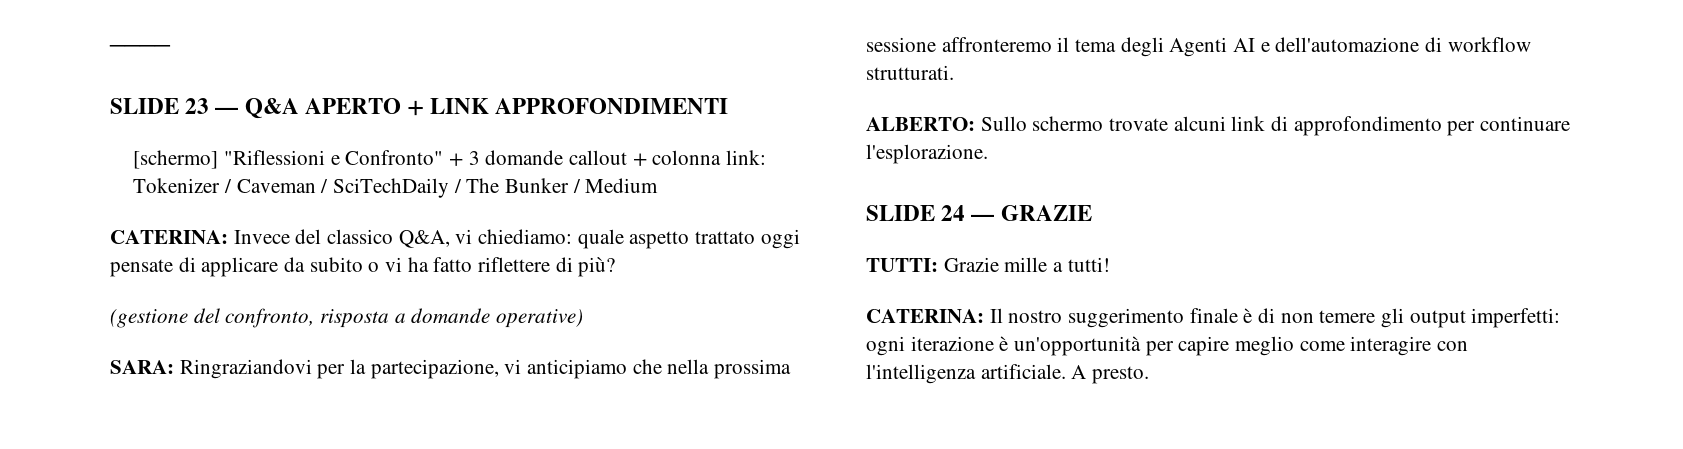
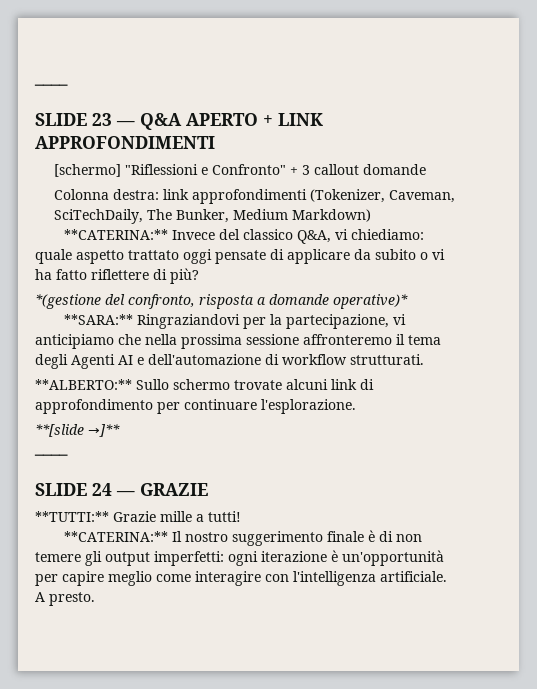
- [schermo] "Riflessioni e Confronto" + 3 domande callout + colonna link: Tokenizer / Caveman / SciTechDaily / The Bunker / Medium
- CATERINA: Invece del classico Q&A, vi chiediamo: quale aspetto trattato oggi pensate di applicare da subito o vi ha fatto riflettere di più?
+ [schermo] "Riflessioni e Confronto" + 3 callout domande
+ Colonna destra: link approfondimenti (Tokenizer, Caveman, SciTechDaily, The Bunker, Medium Markdown)
+ **CATERINA:** Invece del classico Q&A, vi chiediamo: quale aspetto trattato oggi pensate di applicare da subito o vi ha fatto riflettere di più?
- (gestione del confronto, risposta a domande operative)
- SARA: Ringraziandovi per la partecipazione, vi anticipiamo che nella prossima sessione affronteremo il tema degli Agenti AI e dell'automazione di workflow strutturati.
+ *(gestione del confronto, risposta a domande operative)*
+ **SARA:** Ringraziandovi per la partecipazione, vi anticipiamo che nella prossima sessione affronteremo il tema degli Agenti AI e dell'automazione di workflow strutturati.
- ALBERTO: Sullo schermo trovate alcuni link di approfondimento per continuare l'esplorazione.
+ **ALBERTO:** Sullo schermo trovate alcuni link di approfondimento per continuare l'esplorazione.
+ **[slide →]**
+ ────
- TUTTI: Grazie mille a tutti!
+ **TUTTI:** Grazie mille a tutti!
- CATERINA: Il nostro suggerimento finale è di non temere gli output imperfetti: ogni iterazione è un'opportunità per capire meglio come interagire con l'intelligenza artificiale.
+ **CATERINA:** Il nostro suggerimento finale è di non temere gli output imperfetti: ogni iterazione è un'opportunità per capire meglio come interagire con l'intelligenza artificiale.

